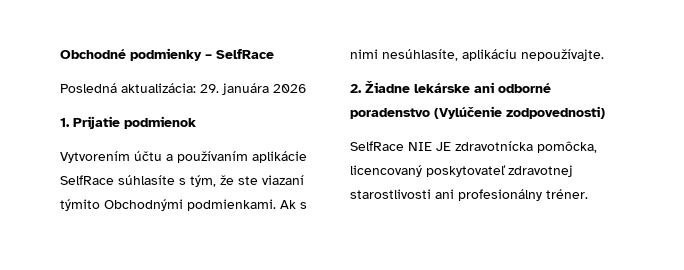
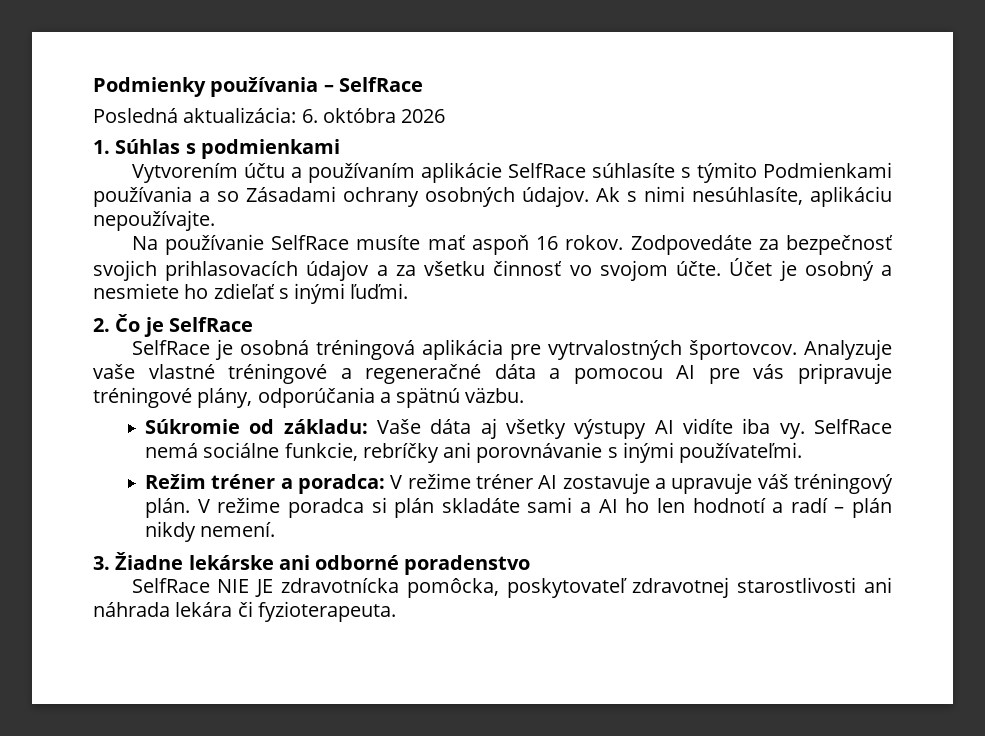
- Obchodné podmienky – SelfRace
+ Podmienky používania – SelfRace
- Posledná aktualizácia: 29. januára 2026
+ Posledná aktualizácia: 6. októbra 2026
- 1. Prijatie podmienok
+ 1. Súhlas s podmienkami
- Vytvorením účtu a používaním aplikácie SelfRace súhlasíte s tým, že ste viazaní týmito Obchodnými podmienkami.
+ Vytvorením účtu a používaním aplikácie SelfRace súhlasíte s týmito Podmienkami používania a so Zásadami ochrany osobných údajov.
- 2. Žiadne lekárske ani odborné poradenstvo (Vylúčenie zodpovednosti)
+ Na používanie SelfRace musíte mať aspoň 16 rokov. Zodpovedáte za bezpečnosť svojich prihlasovacích údajov a za všetku činnosť vo svojom účte. Účet je osobný a nesmiete ho zdieľať s inými ľuďmi.
+ 2. Čo je SelfRace
+ SelfRace je osobná tréningová aplikácia pre vytrvalostných športovcov. Analyzuje vaše vlastné tréningové a regeneračné dáta a pomocou AI pre vás pripravuje tréningové plány, odporúčania a spätnú väzbu.
+ Súkromie od základu: Vaše dáta aj všetky výstupy AI vidíte iba vy. SelfRace nemá sociálne funkcie, rebríčky ani porovnávanie s inými používateľmi.
+ Režim tréner a poradca: V režime tréner AI zostavuje a upravuje váš tréningový plán. V režime poradca si plán skladáte sami a AI ho len hodnotí a radí – plán nikdy nemení.
+ 3. Žiadne lekárske ani odborné poradenstvo
- SelfRace NIE JE zdravotnícka pomôcka, licencovaný poskytovateľ zdravotnej starostlivosti ani profesionálny tréner.
+ SelfRace NIE JE zdravotnícka pomôcka, poskytovateľ zdravotnej starostlivosti ani náhrada lekára či fyzioterapeuta.

